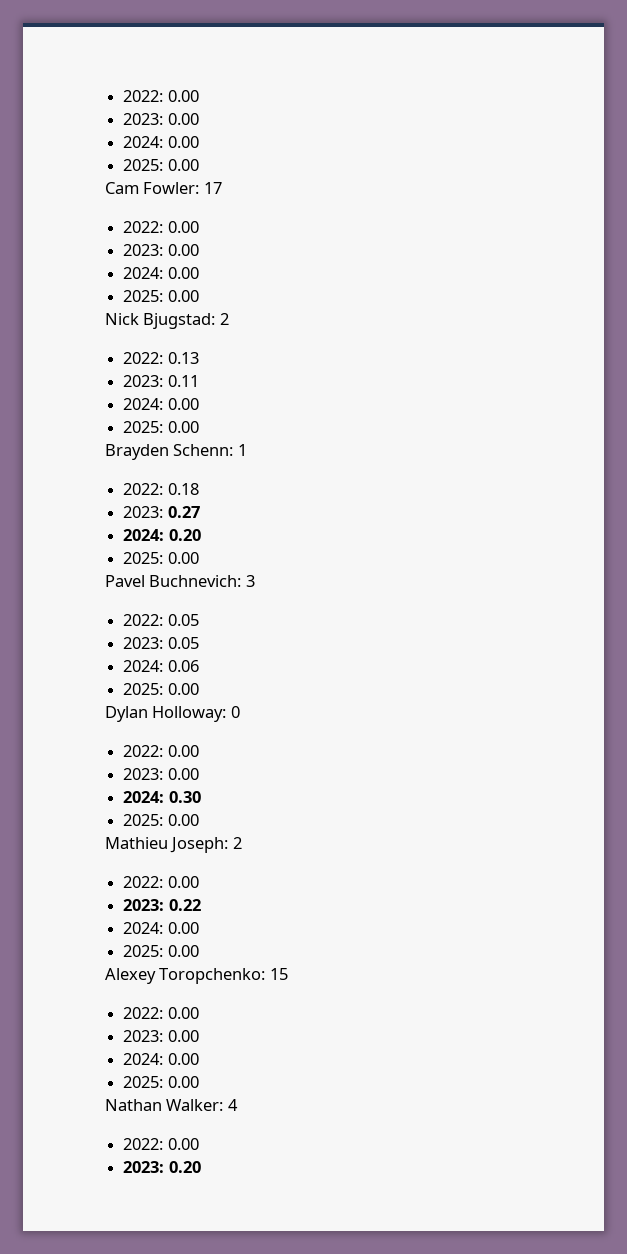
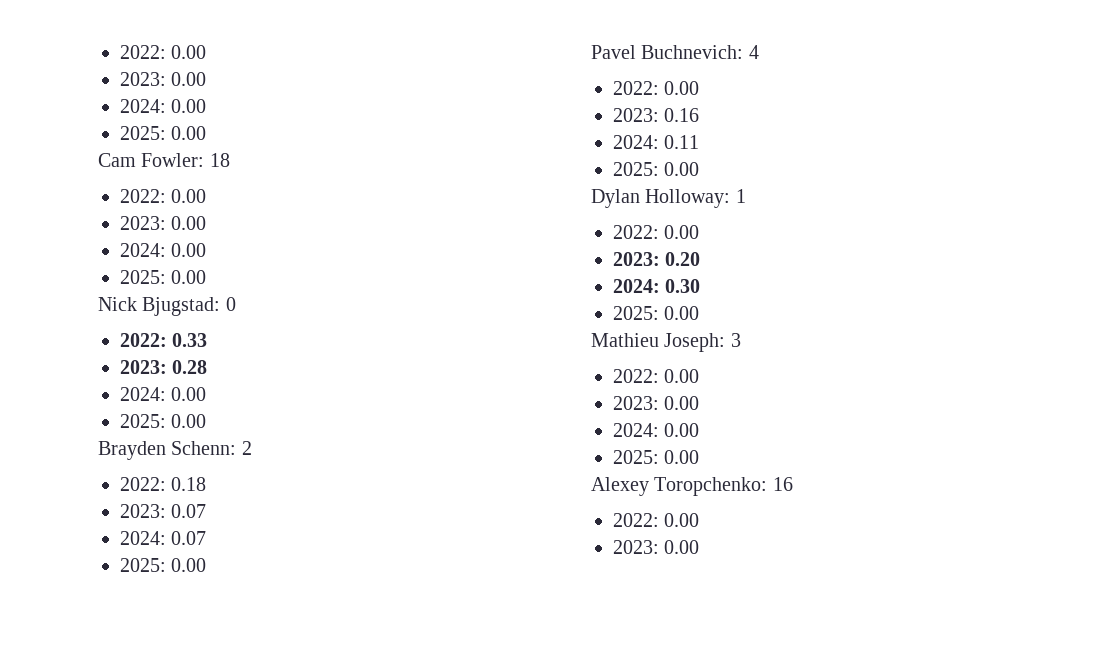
- Cam Fowler: 17
+ Cam Fowler: 18
- Nick Bjugstad: 2
- 2022: 0.13
- 2023: 0.11
+ Nick Bjugstad: 0
+ 2022: 0.33
+ 2023: 0.28
- Brayden Schenn: 1
+ Brayden Schenn: 2
- 2023: 0.27
- 2024: 0.20
+ 2023: 0.07
+ 2024: 0.07
- Pavel Buchnevich: 3
- 2022: 0.05
- 2023: 0.05
- 2024: 0.06
+ Pavel Buchnevich: 4
+ 2022: 0.00
+ 2023: 0.16
+ 2024: 0.11
- Dylan Holloway: 0
+ Dylan Holloway: 1
  2022: 0.00
- 2023: 0.00
+ 2023: 0.20
- Mathieu Joseph: 2
- 2022: 0.00
- 2023: 0.22
- 2024: 0.00
- 2025: 0.00
- Alexey Toropchenko: 15
+ Mathieu Joseph: 3
  2022: 0.00
  2023: 0.00
  2024: 0.00
  2025: 0.00
- Nathan Walker: 4
+ Alexey Toropchenko: 16
  2022: 0.00
- 2023: 0.20
+ 2023: 0.00

